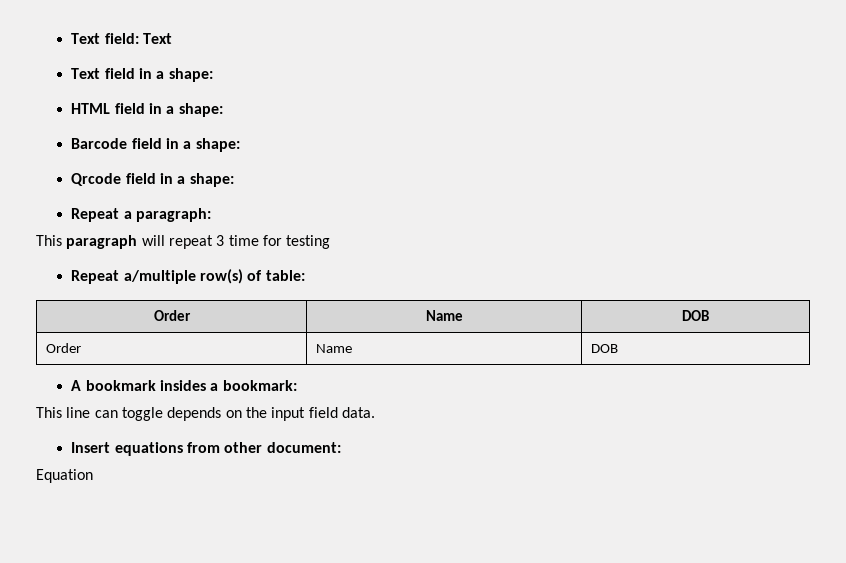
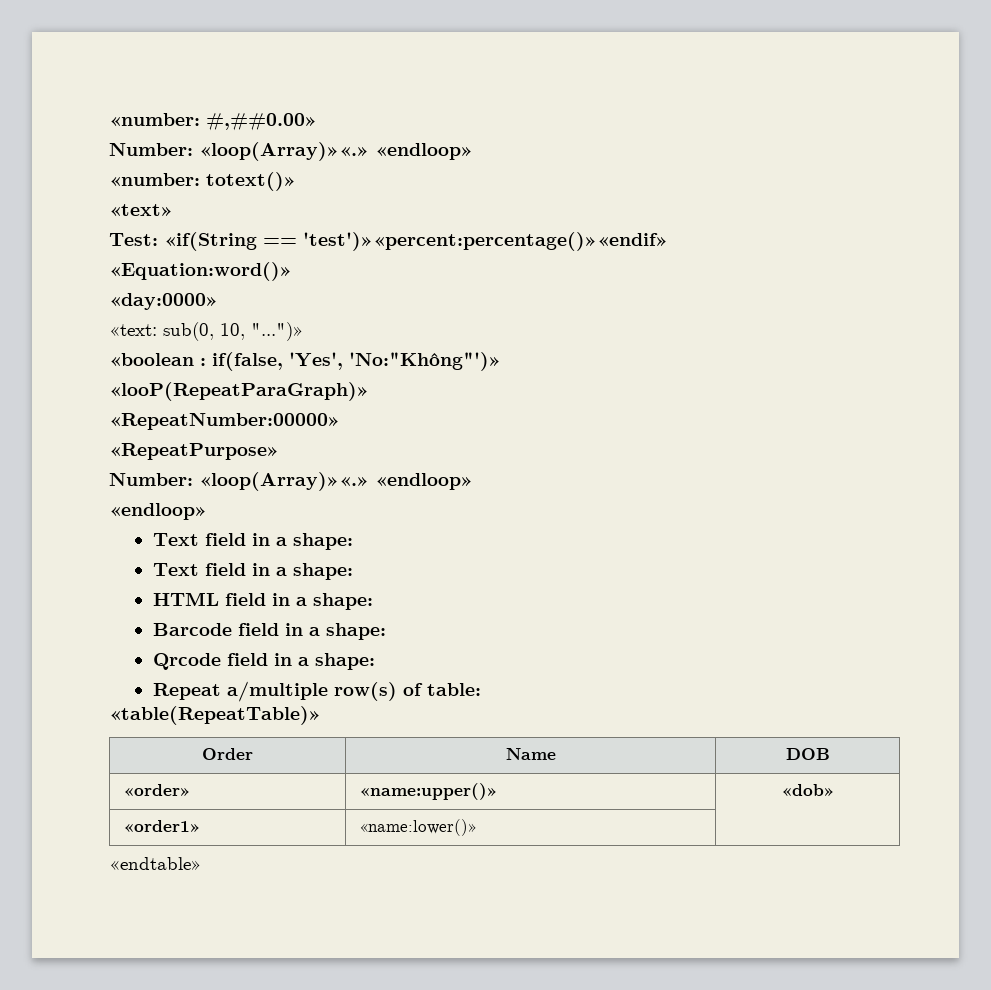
- Text field: Text
+ «number: #,##0.00»
+ Number: «loop(Array)»«.» «endloop»
+ «number: totext()»
+ «text»
+ Test: «if(String == 'test')»«percent:percentage()»«endif»
+ «Equation:word()»
+ «day:0000»
+ «text: sub(0, 10, "...")»
+ «boolean : if(false, 'Yes', 'No:"Không"')»
+ «looP(RepeatParaGraph)»
+ «RepeatNumber:00000»
+ «RepeatPurpose»
+ Number: «loop(Array)»«.» «endloop»
+ «endloop»
+ Text field in a shape:
- Repeat a paragraph:
- This paragraph will repeat 3 time for testing
  Repeat a/multiple row(s) of table:
+ «table(RepeatTable)»
  Order | Name | DOB
- Order | Name | DOB
- A bookmark insides a bookmark:
- This line can toggle depends on the input field data.
- Insert equations from other document:
- Equation
+ «order» | «name:upper()» | «dob»
+ «order1» | «name:lower()» |
+ «endtable»

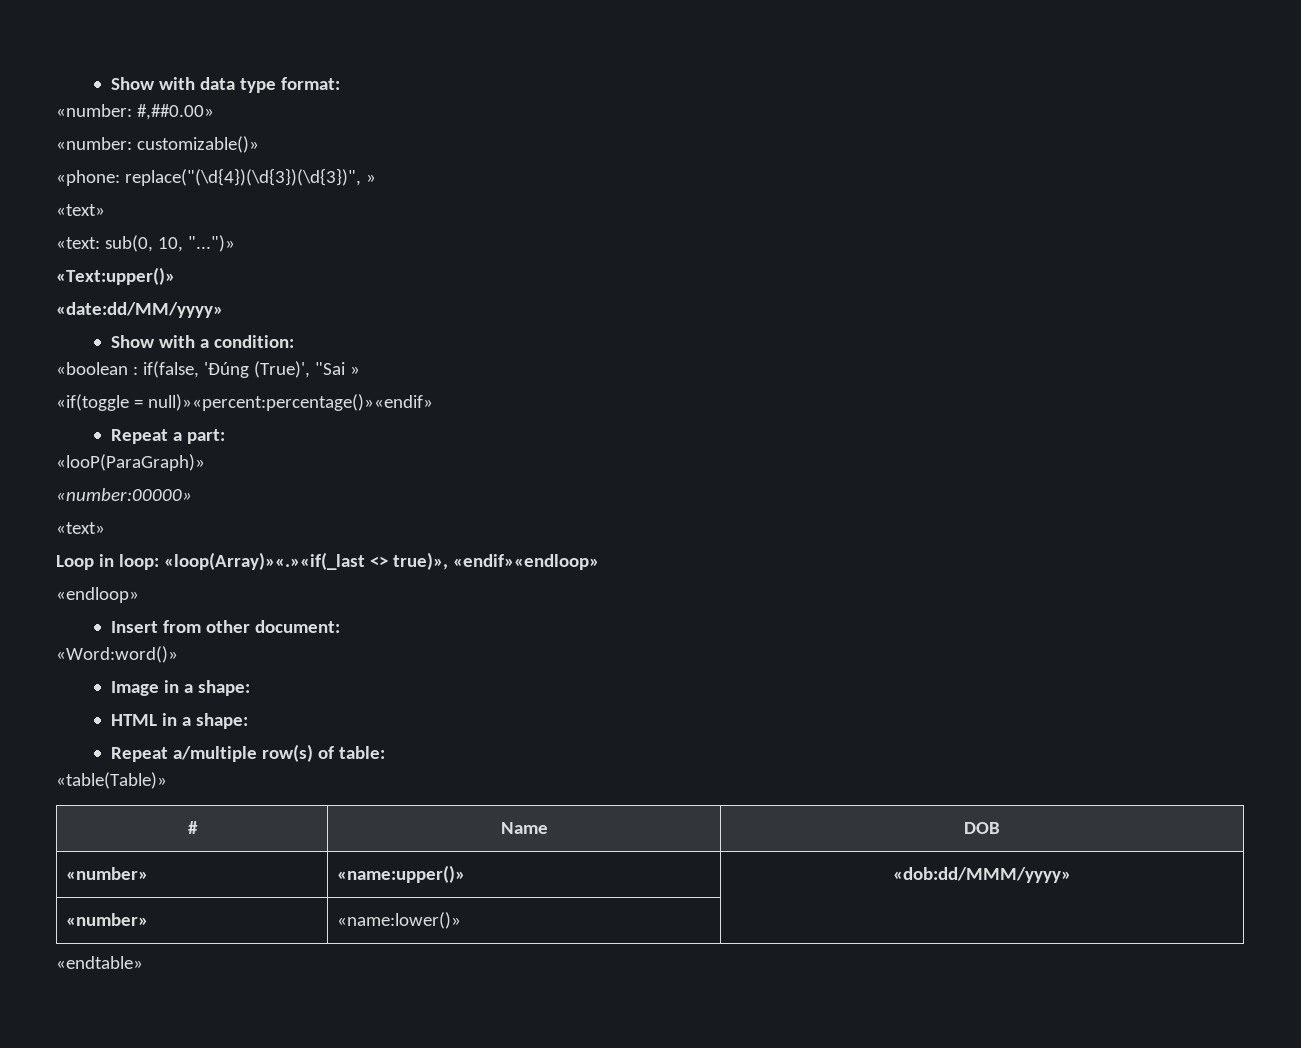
+ Show with data type format:
  «number: #,##0.00»
- Number: «loop(Array)»«.» «endloop»
- «number: totext()»
+ «number: customizable()»
+ «phone: replace("(\d{4})(\d{3})(\d{3})", »
  «text»
- Test: «if(String == 'test')»«percent:percentage()»«endif»
- «Equation:word()»
- «day:0000»
  «text: sub(0, 10, "...")»
- «boolean : if(false, 'Yes', 'No:"Không"')»
- «looP(RepeatParaGraph)»
- «RepeatNumber:00000»
- «RepeatPurpose»
- Number: «loop(Array)»«.» «endloop»
+ «Text:upper()»
+ «date:dd/MM/yyyy»
+ Show with a condition:
+ «boolean : if(false, 'Đúng (True)', "Sai »
+ «if(toggle = null)»«percent:percentage()»«endif»
+ Repeat a part:
+ «looP(ParaGraph)»
+ «number:00000»
+ «text»
+ Loop in loop: «loop(Array)»«.»«if(_last <> true)», «endif»«endloop»
  «endloop»
- Text field in a shape:
- Text field in a shape:
- HTML field in a shape:
- Barcode field in a shape:
- Qrcode field in a shape:
+ Insert from other document:
+ «Word:word()»
+ Image in a shape:
+ HTML in a shape:
- «table(RepeatTable)»
- Order | Name | DOB
+ «table(Table)»
+ # | Name | DOB
- «order» | «name:upper()» | «dob»
- «order1» | «name:lower()» |
+ «number» | «name:upper()» | «dob:dd/MMM/yyyy»
+ «number» | «name:lower()» |

